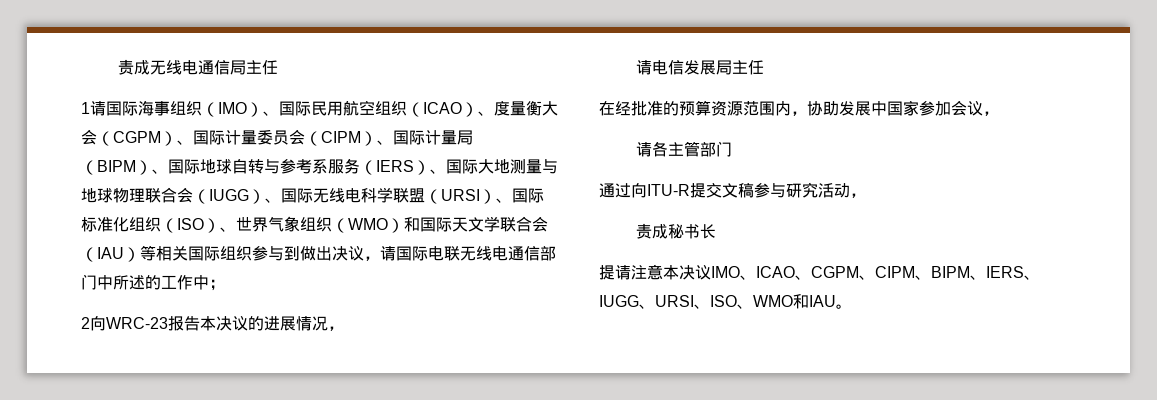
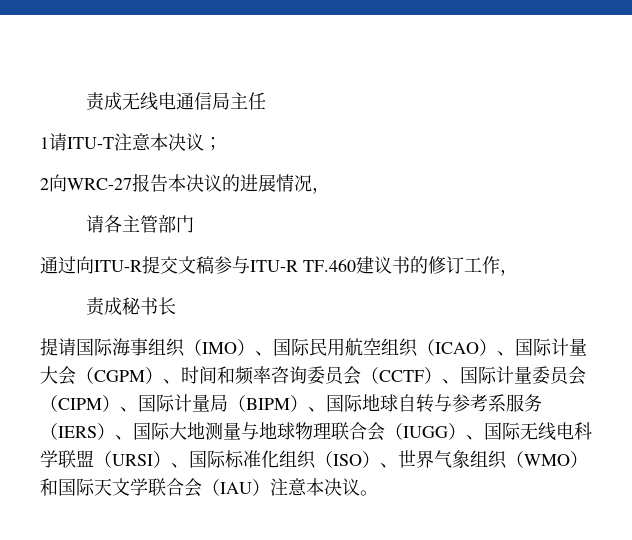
- 1请国际海事组织（IMO）、国际民用航空组织（ICAO）、度量衡大会（CGPM）、国际计量委员会（CIPM）、国际计量局（BIPM）、国际地球自转与参考系服务（IERS）、国际大地测量与地球物理联合会（IUGG）、国际无线电科学联盟（URSI）、国际标准化组织（ISO）、世界气象组织（WMO）和国际天文学联合会（IAU）等相关国际组织参与到做出决议，请国际电联无线电通信部门中所述的工作中；
- 2向WRC-23报告本决议的进展情况，
- 请电信发展局主任
- 在经批准的预算资源范围内，协助发展中国家参加会议，
+ 1请ITU-T注意本决议；
+ 2向WRC-27报告本决议的进展情况，
  请各主管部门
- 通过向ITU-R提交文稿参与研究活动，
+ 通过向ITU-R提交文稿参与ITU-R TF.460建议书的修订工作，
  责成秘书长
- 提请注意本决议IMO、ICAO、CGPM、CIPM、BIPM、IERS、IUGG、URSI、ISO、WMO和IAU。
+ 提请国际海事组织（IMO）、国际民用航空组织（ICAO）、国际计量大会（CGPM）、时间和频率咨询委员会（CCTF）、国际计量委员会（CIPM）、国际计量局（BIPM）、国际地球自转与参考系服务（IERS）、国际大地测量与地球物理联合会（IUGG）、国际无线电科学联盟（URSI）、国际标准化组织（ISO）、世界气象组织（WMO）和国际天文学联合会（IAU）注意本决议。

